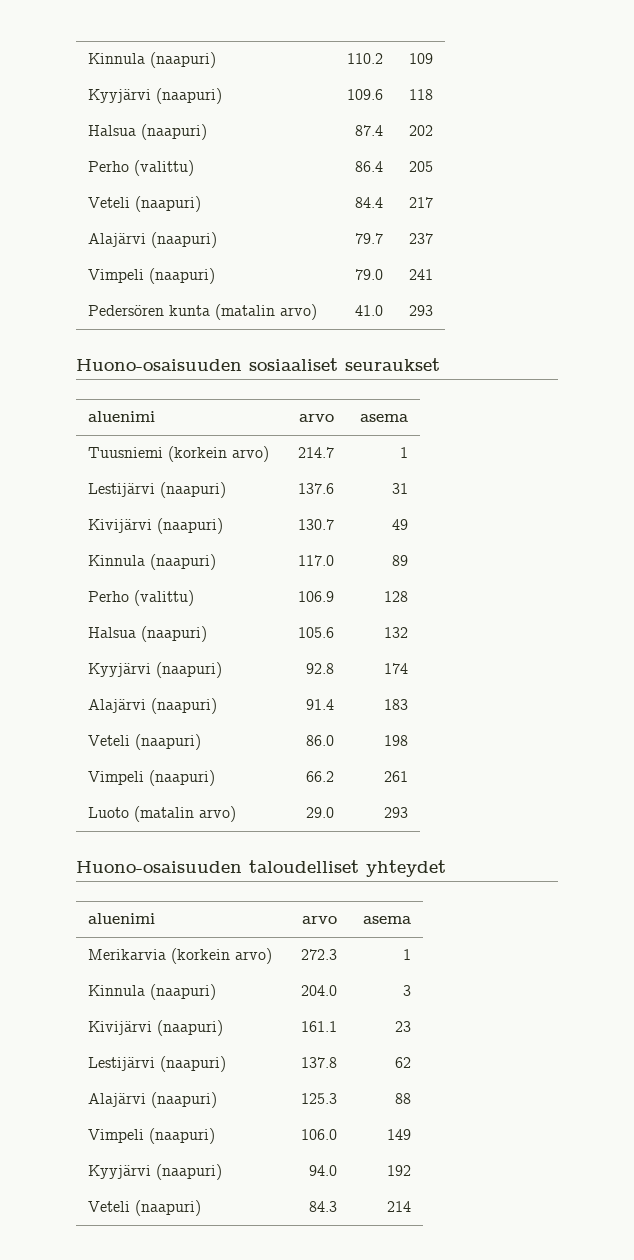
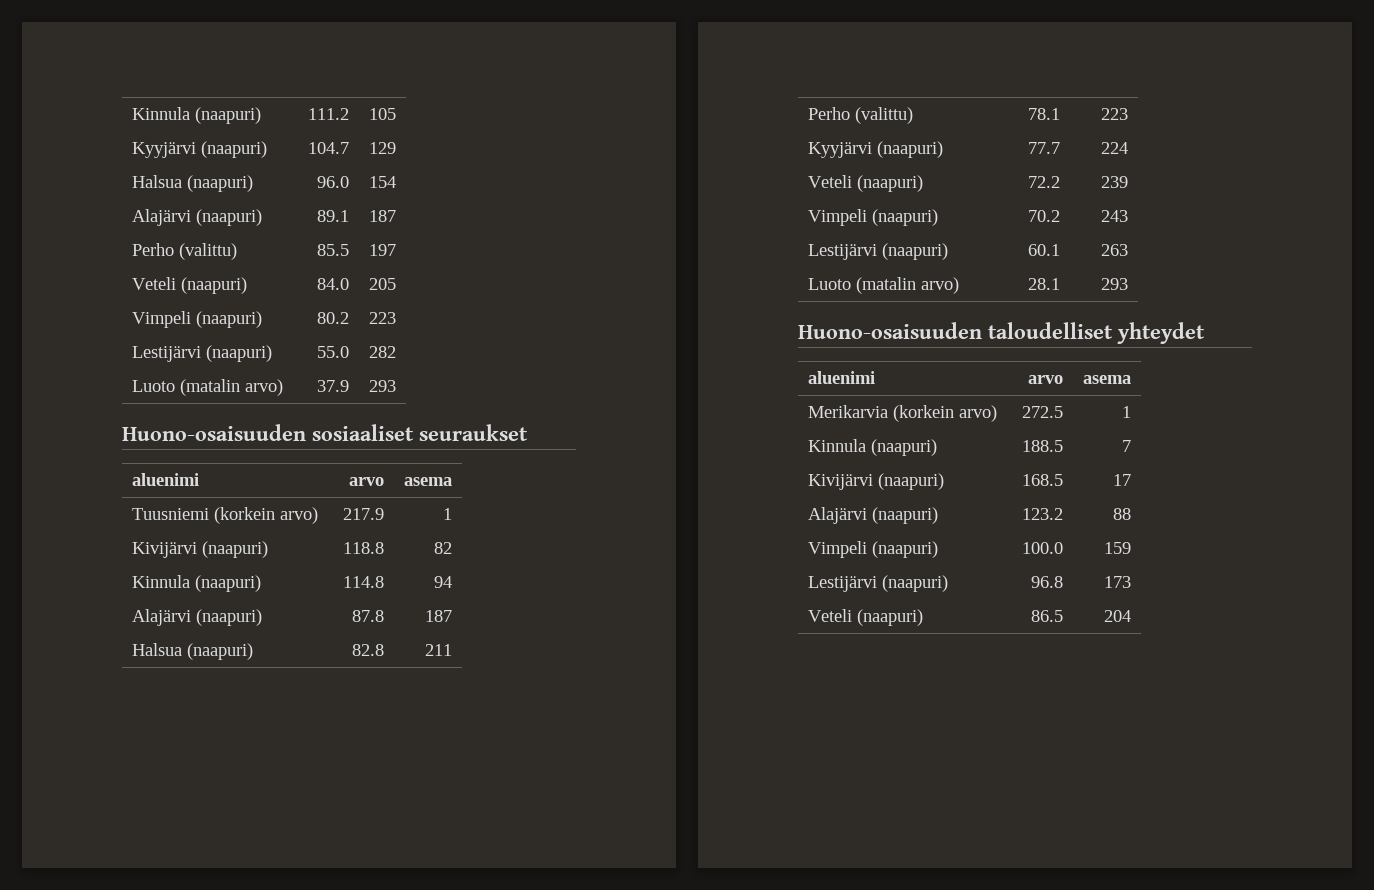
- Kinnula (naapuri) | 110.2 | 109
- Kyyjärvi (naapuri) | 109.6 | 118
- Halsua (naapuri) | 87.4 | 202
- Perho (valittu) | 86.4 | 205
- Veteli (naapuri) | 84.4 | 217
- Alajärvi (naapuri) | 79.7 | 237
- Vimpeli (naapuri) | 79.0 | 241
- Pedersören kunta (matalin arvo) | 41.0 | 293
+ Kinnula (naapuri) | 111.2 | 105
+ Kyyjärvi (naapuri) | 104.7 | 129
+ Halsua (naapuri) | 96.0 | 154
+ Alajärvi (naapuri) | 89.1 | 187
+ Perho (valittu) | 85.5 | 197
+ Veteli (naapuri) | 84.0 | 205
+ Vimpeli (naapuri) | 80.2 | 223
+ Lestijärvi (naapuri) | 55.0 | 282
+ Luoto (matalin arvo) | 37.9 | 293
- Tuusniemi (korkein arvo) | 214.7 | 1
- Lestijärvi (naapuri) | 137.6 | 31
- Kivijärvi (naapuri) | 130.7 | 49
- Kinnula (naapuri) | 117.0 | 89
- Perho (valittu) | 106.9 | 128
- Halsua (naapuri) | 105.6 | 132
- Kyyjärvi (naapuri) | 92.8 | 174
- Alajärvi (naapuri) | 91.4 | 183
- Veteli (naapuri) | 86.0 | 198
- Vimpeli (naapuri) | 66.2 | 261
- Luoto (matalin arvo) | 29.0 | 293
+ Tuusniemi (korkein arvo) | 217.9 | 1
+ Kivijärvi (naapuri) | 118.8 | 82
+ Kinnula (naapuri) | 114.8 | 94
+ Alajärvi (naapuri) | 87.8 | 187
+ Halsua (naapuri) | 82.8 | 211
+ Perho (valittu) | 78.1 | 223
+ Kyyjärvi (naapuri) | 77.7 | 224
+ Veteli (naapuri) | 72.2 | 239
+ Vimpeli (naapuri) | 70.2 | 243
+ Lestijärvi (naapuri) | 60.1 | 263
+ Luoto (matalin arvo) | 28.1 | 293
- Merikarvia (korkein arvo) | 272.3 | 1
+ Merikarvia (korkein arvo) | 272.5 | 1
- Kinnula (naapuri) | 204.0 | 3
- Kivijärvi (naapuri) | 161.1 | 23
- Lestijärvi (naapuri) | 137.8 | 62
- Alajärvi (naapuri) | 125.3 | 88
+ Kinnula (naapuri) | 188.5 | 7
+ Kivijärvi (naapuri) | 168.5 | 17
+ Alajärvi (naapuri) | 123.2 | 88
- Vimpeli (naapuri) | 106.0 | 149
- Kyyjärvi (naapuri) | 94.0 | 192
- Veteli (naapuri) | 84.3 | 214
+ Vimpeli (naapuri) | 100.0 | 159
+ Lestijärvi (naapuri) | 96.8 | 173
+ Veteli (naapuri) | 86.5 | 204

